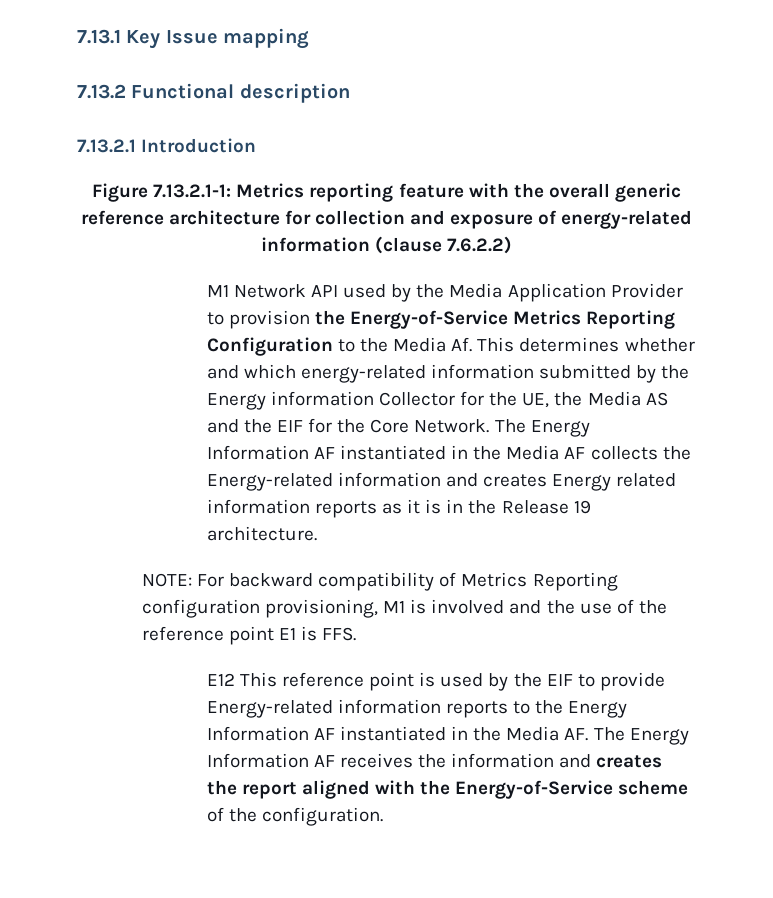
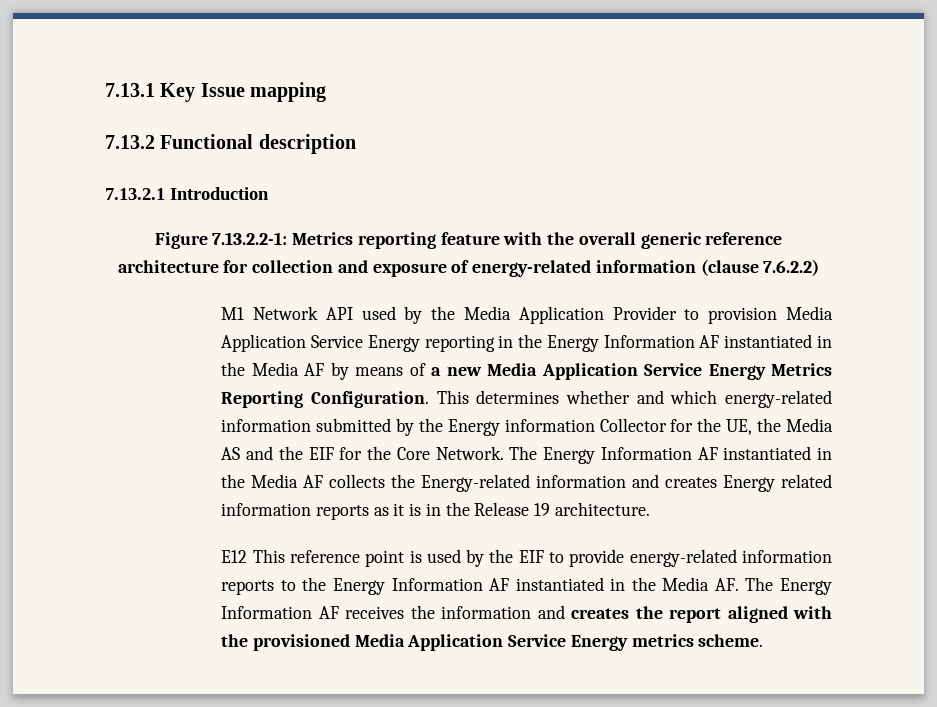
- Figure 7.13.2.1-1: Metrics reporting feature with the overall generic reference architecture for collection and exposure of energy-related information (clause 7.6.2.2)
+ Figure 7.13.2.2-1: Metrics reporting feature with the overall generic reference architecture for collection and exposure of energy-related information (clause 7.6.2.2)
- M1 Network API used by the Media Application Provider to provision the Energy-of-Service Metrics Reporting Configuration to the Media Af. This determines whether and which energy-related information submitted by the Energy information Collector for the UE, the Media AS and the EIF for the Core Network.
+ M1 Network API used by the Media Application Provider to provision Media Application Service Energy reporting in the Energy Information AF instantiated in the Media AF by means of a new Media Application Service Energy Metrics Reporting Configuration. This determines whether and which energy-related information submitted by the Energy information Collector for the UE, the Media AS and the EIF for the Core Network.
- NOTE: For backward compatibility of Metrics Reporting configuration provisioning, M1 is involved and the use of the reference point E1 is FFS.
- E12 This reference point is used by the EIF to provide Energy-related information reports to the Energy Information AF instantiated in the Media AF. The Energy Information AF receives the information and creates the report aligned with the Energy-of-Service scheme of the configuration.
+ E12 This reference point is used by the EIF to provide energy-related information reports to the Energy Information AF instantiated in the Media AF. The Energy Information AF receives the information and creates the report aligned with the provisioned Media Application Service Energy metrics scheme.

